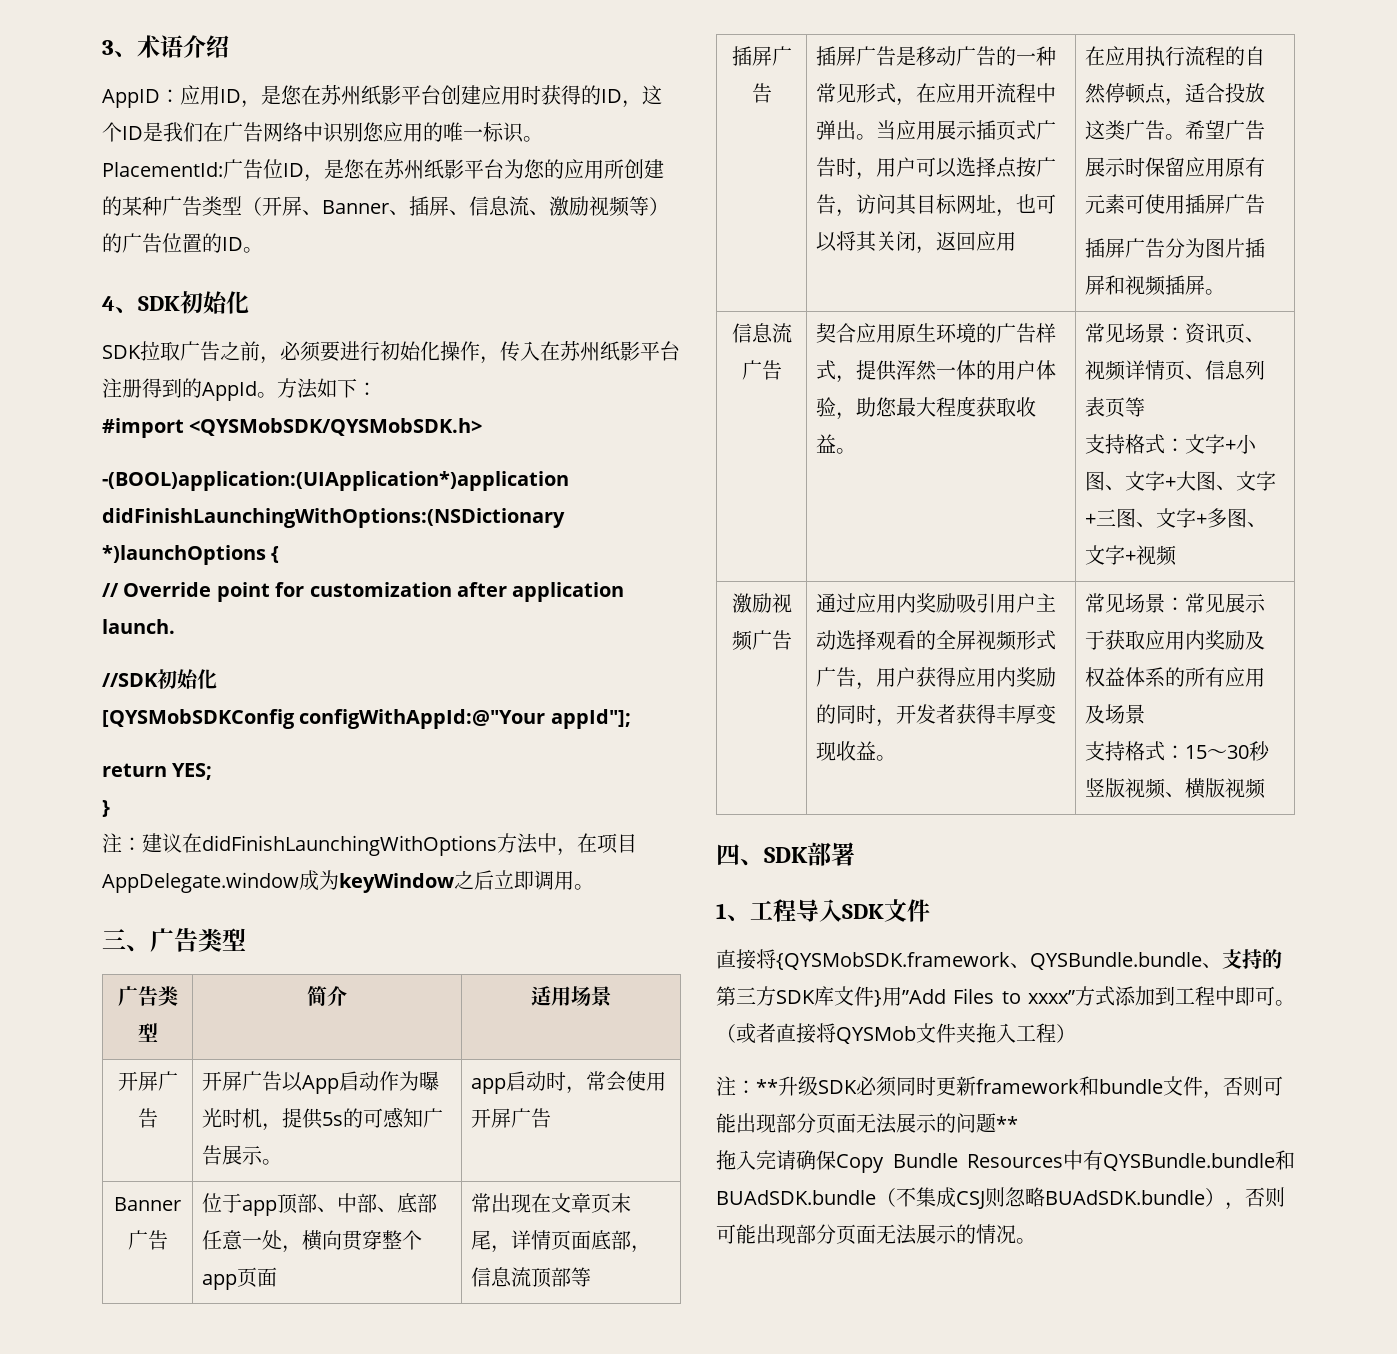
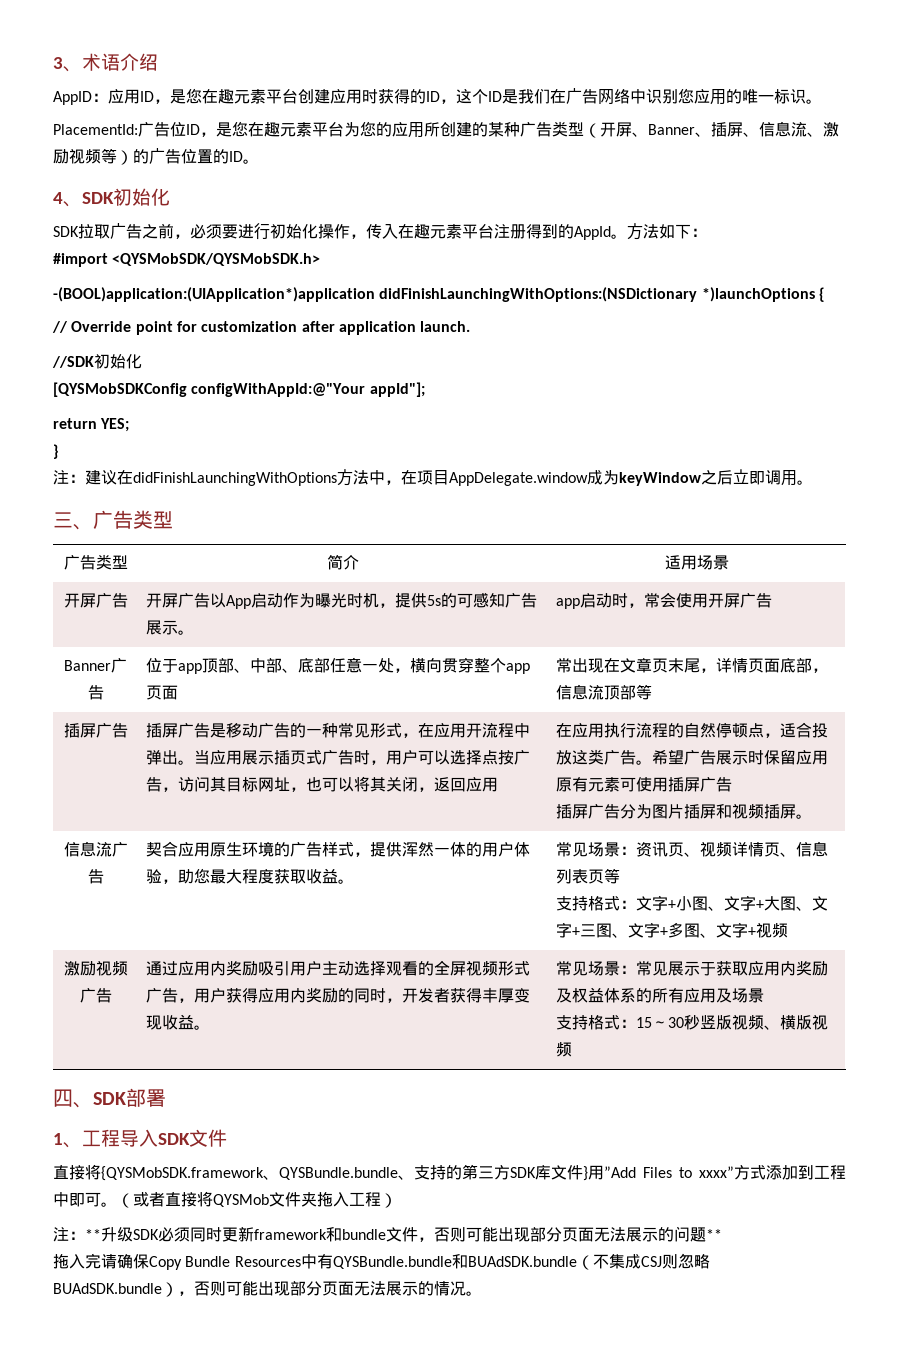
- AppID：应用ID，是您在苏州纸影平台创建应用时获得的ID，这个ID是我们在⼴告⽹络中识别您应⽤的唯⼀标识。
+ AppID：应用ID，是您在趣元素平台创建应用时获得的ID，这个ID是我们在⼴告⽹络中识别您应⽤的唯⼀标识。
- PlacementId:广告位ID，是您在苏州纸影平台为您的应⽤所创建的某种广告类型（开屏、Banner、插屏、信息流、激励视频等）的⼴告位置的ID。
+ PlacementId:广告位ID，是您在趣元素平台为您的应⽤所创建的某种广告类型（开屏、Banner、插屏、信息流、激励视频等）的⼴告位置的ID。
- SDK拉取⼴告之前，必须要进⾏初始化操作，传⼊在苏州纸影平台注册得到的AppId。
+ SDK拉取⼴告之前，必须要进⾏初始化操作，传⼊在趣元素平台注册得到的AppId。

